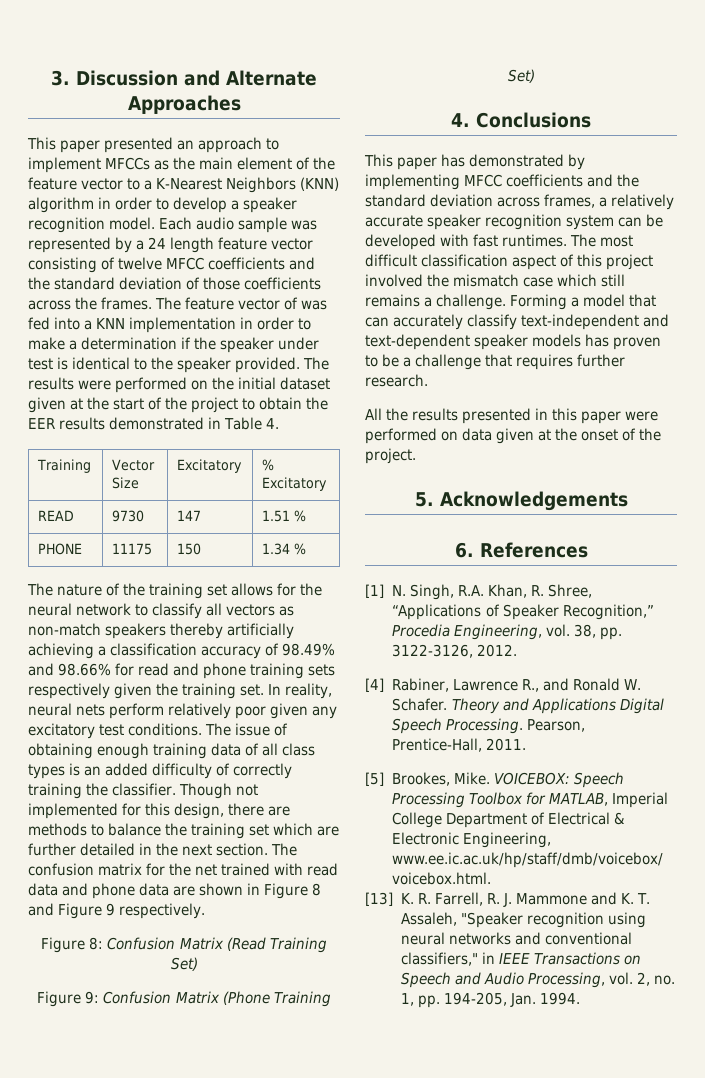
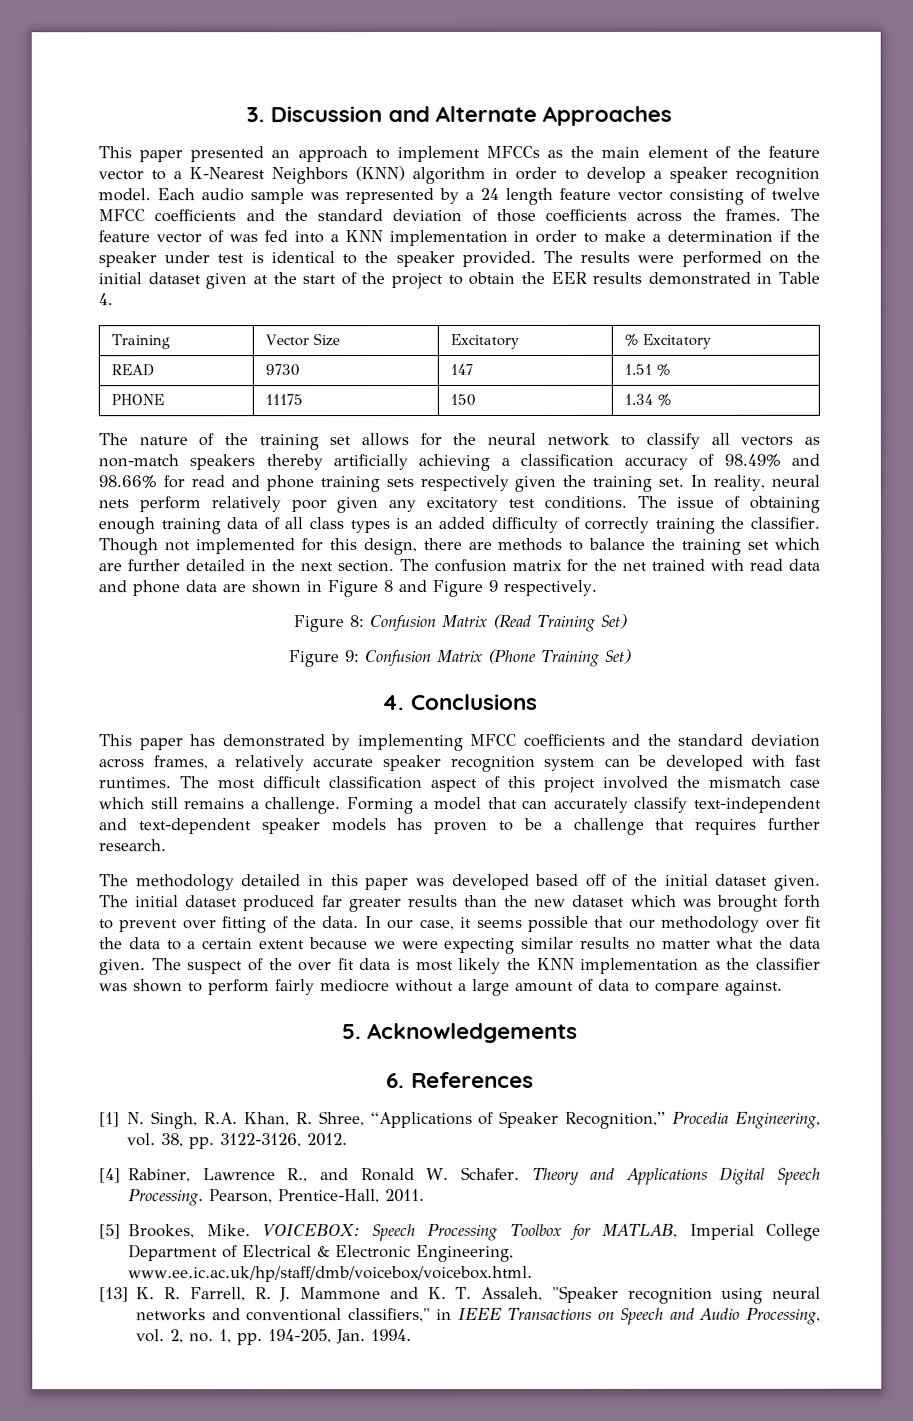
- All the results presented in this paper were performed on data given at the onset of the project.
+ The methodology detailed in this paper was developed based off of the initial dataset given. The initial dataset produced far greater results than the new dataset which was brought forth to prevent over fitting of the data. In our case, it seems possible that our methodology over fit the data to a certain extent because we were expecting similar results no matter what the data given. The suspect of the over fit data is most likely the KNN implementation as the classifier was shown to perform fairly mediocre without a large amount of data to compare against.

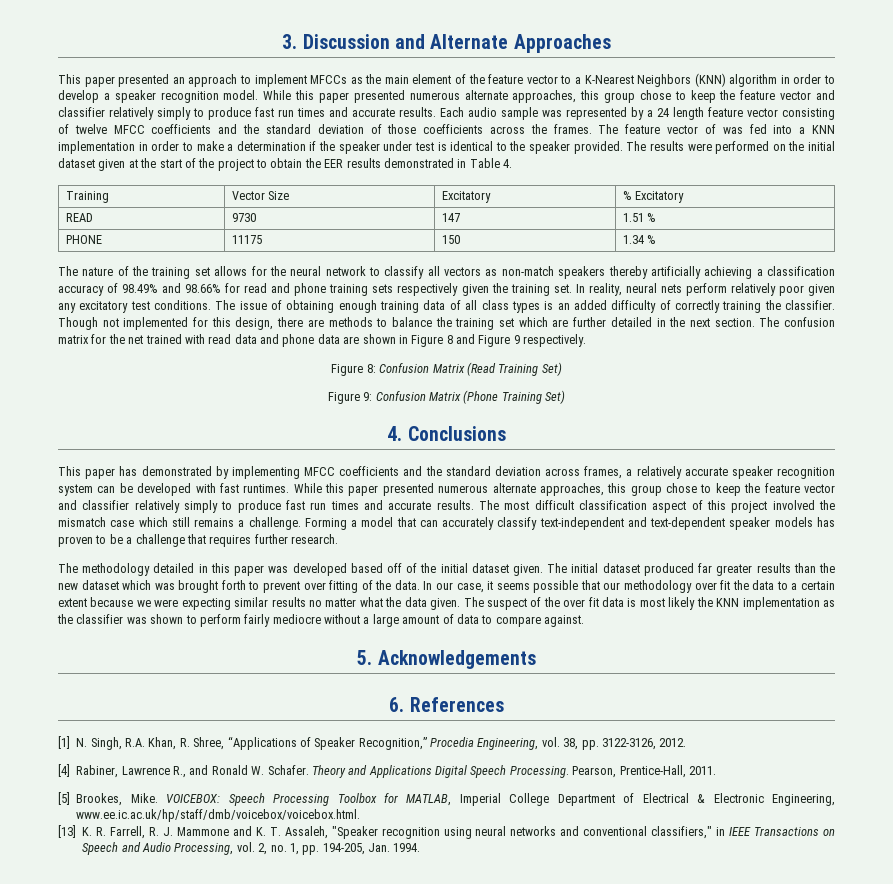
- This paper presented an approach to implement MFCCs as the main element of the feature vector to a K-Nearest Neighbors (KNN) algorithm in order to develop a speaker recognition model.
+ This paper presented an approach to implement MFCCs as the main element of the feature vector to a K-Nearest Neighbors (KNN) algorithm in order to develop a speaker recognition model. While this paper presented numerous alternate approaches, this group chose to keep the feature vector and classifier relatively simply to produce fast run times and accurate results.
- This paper has demonstrated by implementing MFCC coefficients and the standard deviation across frames, a relatively accurate speaker recognition system can be developed with fast runtimes.
+ This paper has demonstrated by implementing MFCC coefficients and the standard deviation across frames, a relatively accurate speaker recognition system can be developed with fast runtimes. While this paper presented numerous alternate approaches, this group chose to keep the feature vector and classifier relatively simply to produce fast run times and accurate results.

